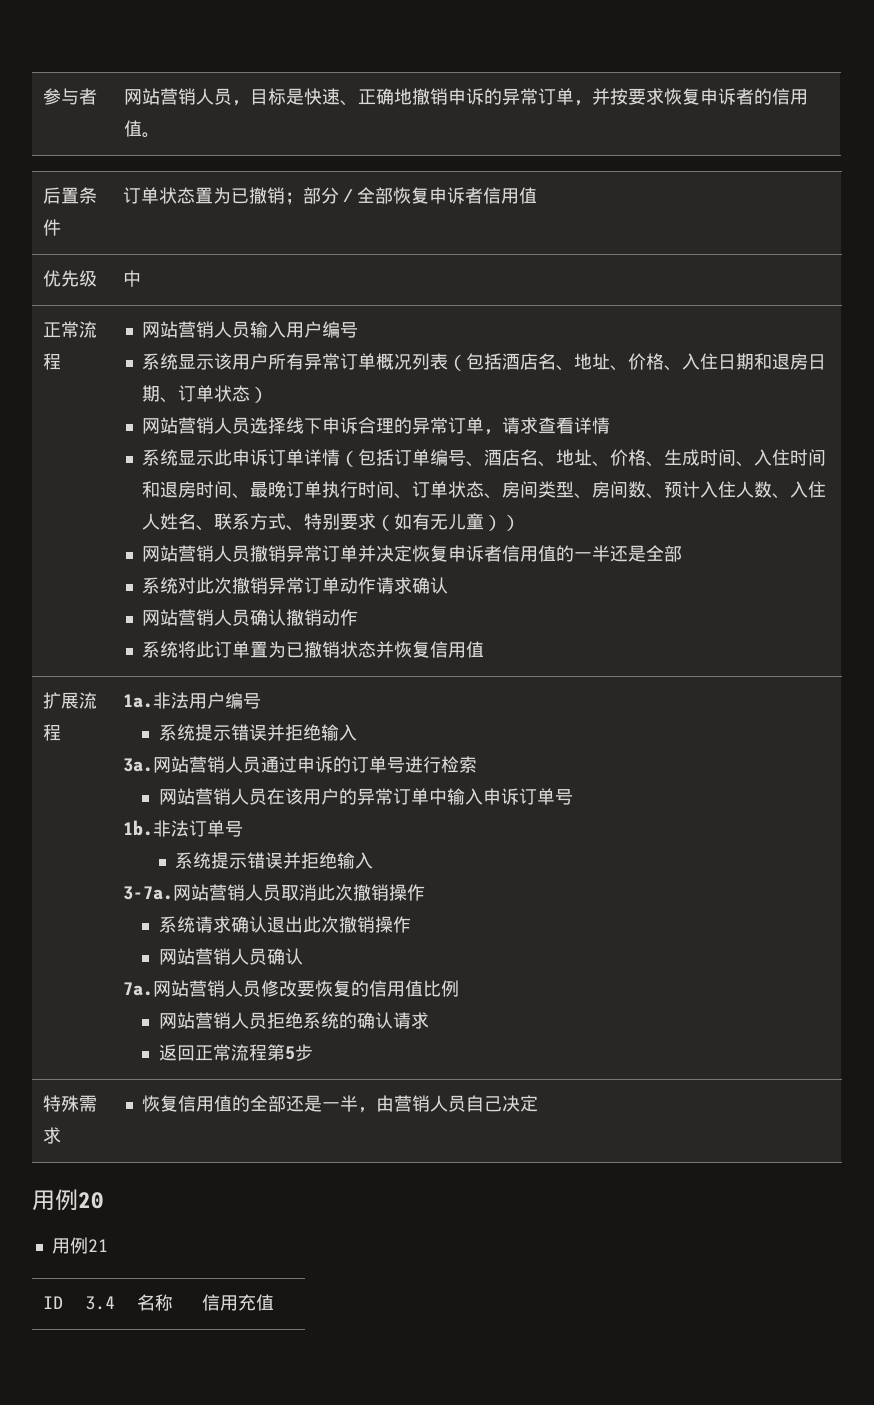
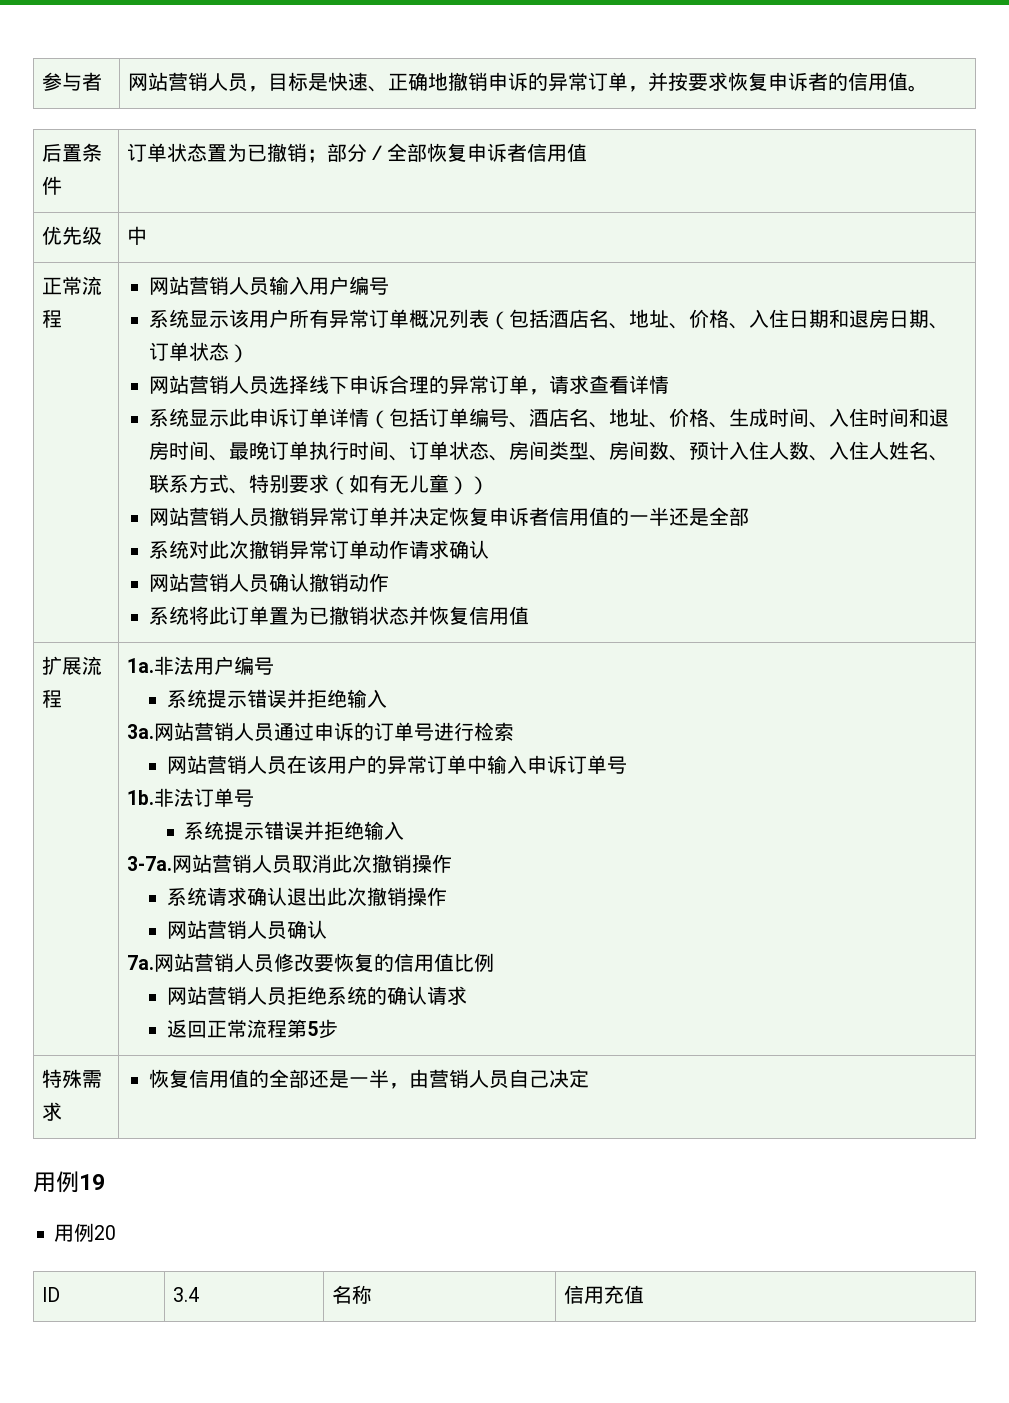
+ 用例19
  用例20
- 用例21

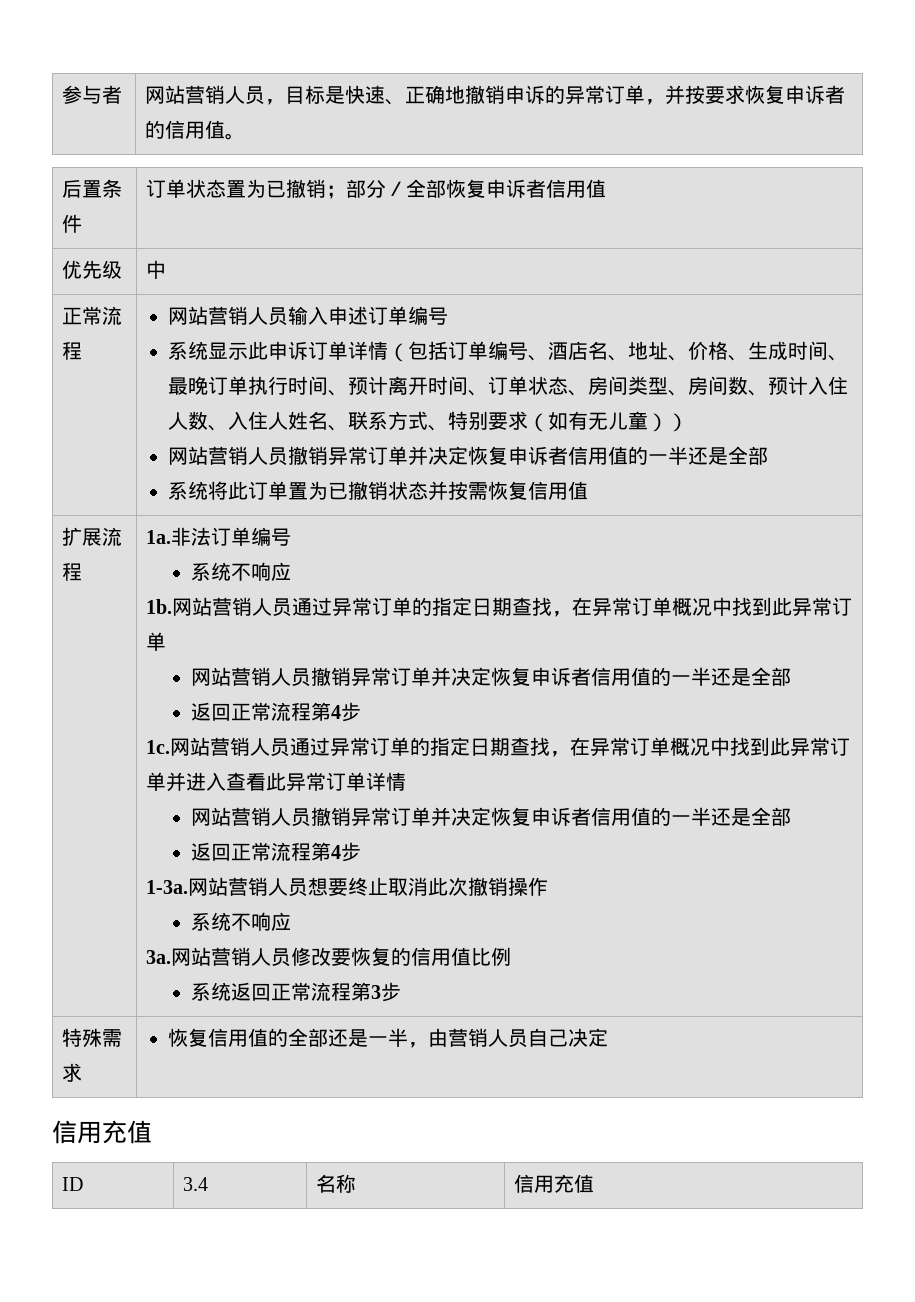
- 网站营销人员输入用户编号
- 系统显示该用户所有异常订单概况列表（包括酒店名、地址、价格、入住日期和退房日期、订单状态）
- 网站营销人员选择线下申诉合理的异常订单，请求查看详情
+ 网站营销人员输入申述订单编号
- 系统显示此申诉订单详情（包括订单编号、酒店名、地址、价格、生成时间、入住时间和退房时间、最晚订单执行时间、订单状态、房间类型、房间数、预计入住人数、入住人姓名、联系方式、特别要求（如有无儿童））
+ 系统显示此申诉订单详情（包括订单编号、酒店名、地址、价格、生成时间、最晚订单执行时间、预计离开时间、订单状态、房间类型、房间数、预计入住人数、入住人姓名、联系方式、特别要求（如有无儿童））
- 系统对此次撤销异常订单动作请求确认
- 网站营销人员确认撤销动作
- 系统将此订单置为已撤销状态并恢复信用值
+ 系统将此订单置为已撤销状态并按需恢复信用值
- 非法用户编号
- 系统提示错误并拒绝输入
- 3a.网站营销人员通过申诉的订单号进行检索
- 网站营销人员在该用户的异常订单中输入申诉订单号
- 1b.非法订单号
- 系统提示错误并拒绝输入
- 3-7a.网站营销人员取消此次撤销操作
- 系统请求确认退出此次撤销操作
- 网站营销人员确认
- 7a.
+ 非法订单编号
+ 系统不响应
+ 1b.网站营销人员通过异常订单的指定日期查找，在异常订单概况中找到此异常订单
+ 网站营销人员撤销异常订单并决定恢复申诉者信用值的一半还是全部
+ 返回正常流程第4步
+ 1c.网站营销人员通过异常订单的指定日期查找，在异常订单概况中找到此异常订单并进入查看此异常订单详情
+ 网站营销人员撤销异常订单并决定恢复申诉者信用值的一半还是全部
+ 返回正常流程第4步
+ 1-3a.网站营销人员想要终止取消此次撤销操作
+ 系统不响应
+ 3a.
- 网站营销人员拒绝系统的确认请求
- 返回正常流程第5步
+ 系统返回正常流程第3步
  特殊需求 | 恢复信用值的全部还是一半，由营销人员自己决定
- 用例19
- 用例20
+ 信用充值

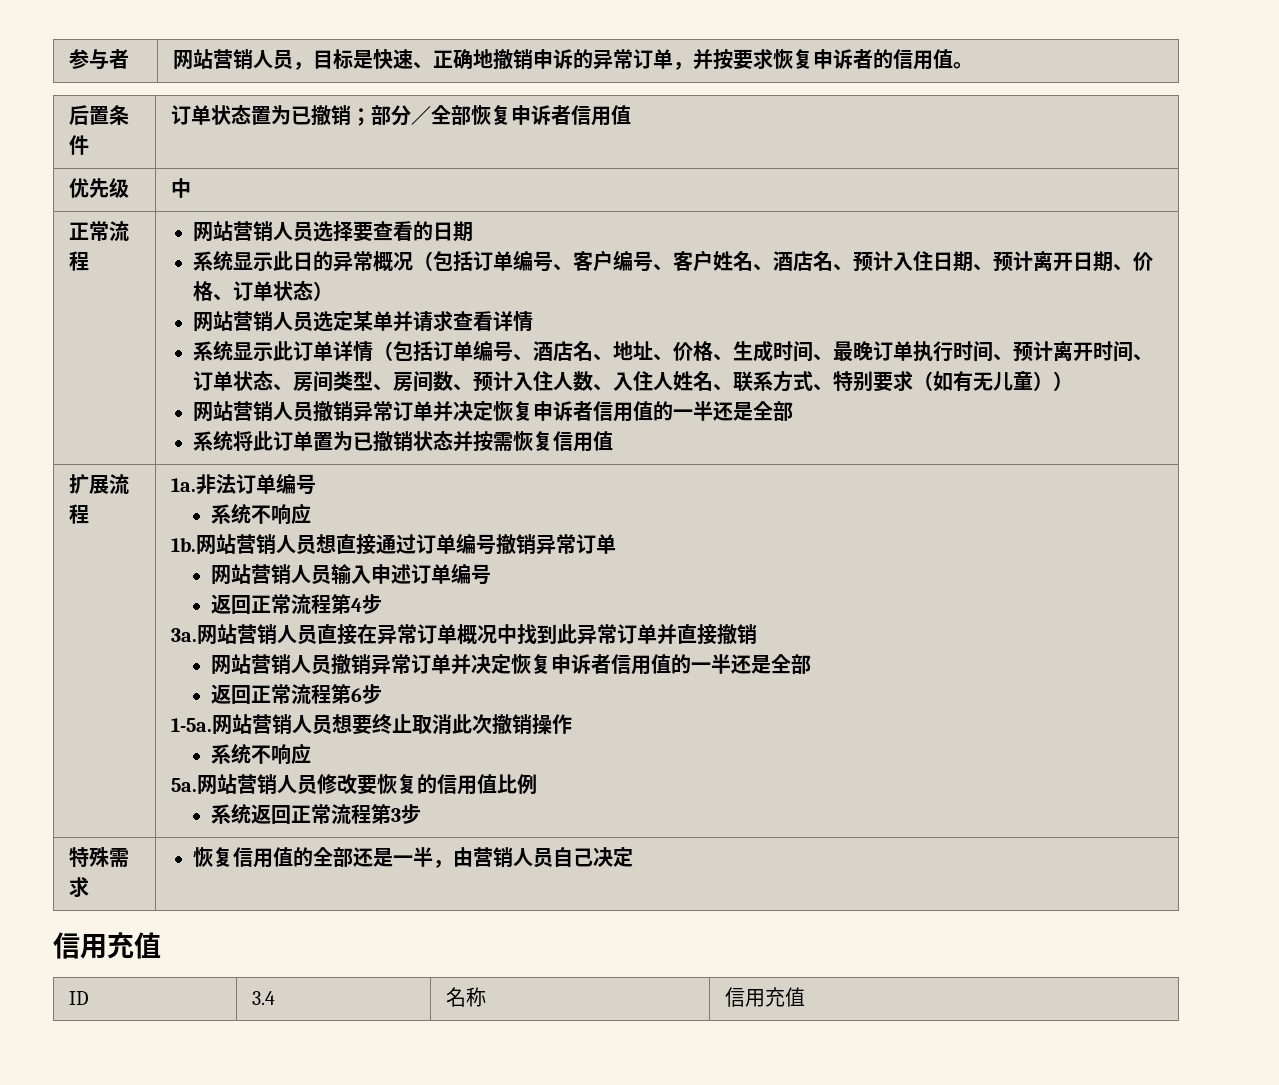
- 网站营销人员输入申述订单编号
- 系统显示此申诉订单详情（包括订单编号、酒店名、地址、价格、生成时间、最晚订单执行时间、预计离开时间、订单状态、房间类型、房间数、预计入住人数、入住人姓名、联系方式、特别要求（如有无儿童））
+ 网站营销人员选择要查看的日期
+ 系统显示此日的异常概况（包括订单编号、客户编号、客户姓名、酒店名、预计入住日期、预计离开日期、价格、订单状态）
+ 网站营销人员选定某单并请求查看详情
+ 系统显示此订单详情（包括订单编号、酒店名、地址、价格、生成时间、最晚订单执行时间、预计离开时间、订单状态、房间类型、房间数、预计入住人数、入住人姓名、联系方式、特别要求（如有无儿童））
- 1b.网站营销人员通过异常订单的指定日期查找，在异常订单概况中找到此异常订单
+ 1b.网站营销人员想直接通过订单编号撤销异常订单
+ 网站营销人员输入申述订单编号
+ 返回正常流程第4步
+ 3a.网站营销人员直接在异常订单概况中找到此异常订单并直接撤销
  网站营销人员撤销异常订单并决定恢复申诉者信用值的一半还是全部
- 返回正常流程第4步
- 1c.网站营销人员通过异常订单的指定日期查找，在异常订单概况中找到此异常订单并进入查看此异常订单详情
- 网站营销人员撤销异常订单并决定恢复申诉者信用值的一半还是全部
- 返回正常流程第4步
- 1-3a.
+ 返回正常流程第6步
+ 1-5a.
- 3a.
+ 5a.

